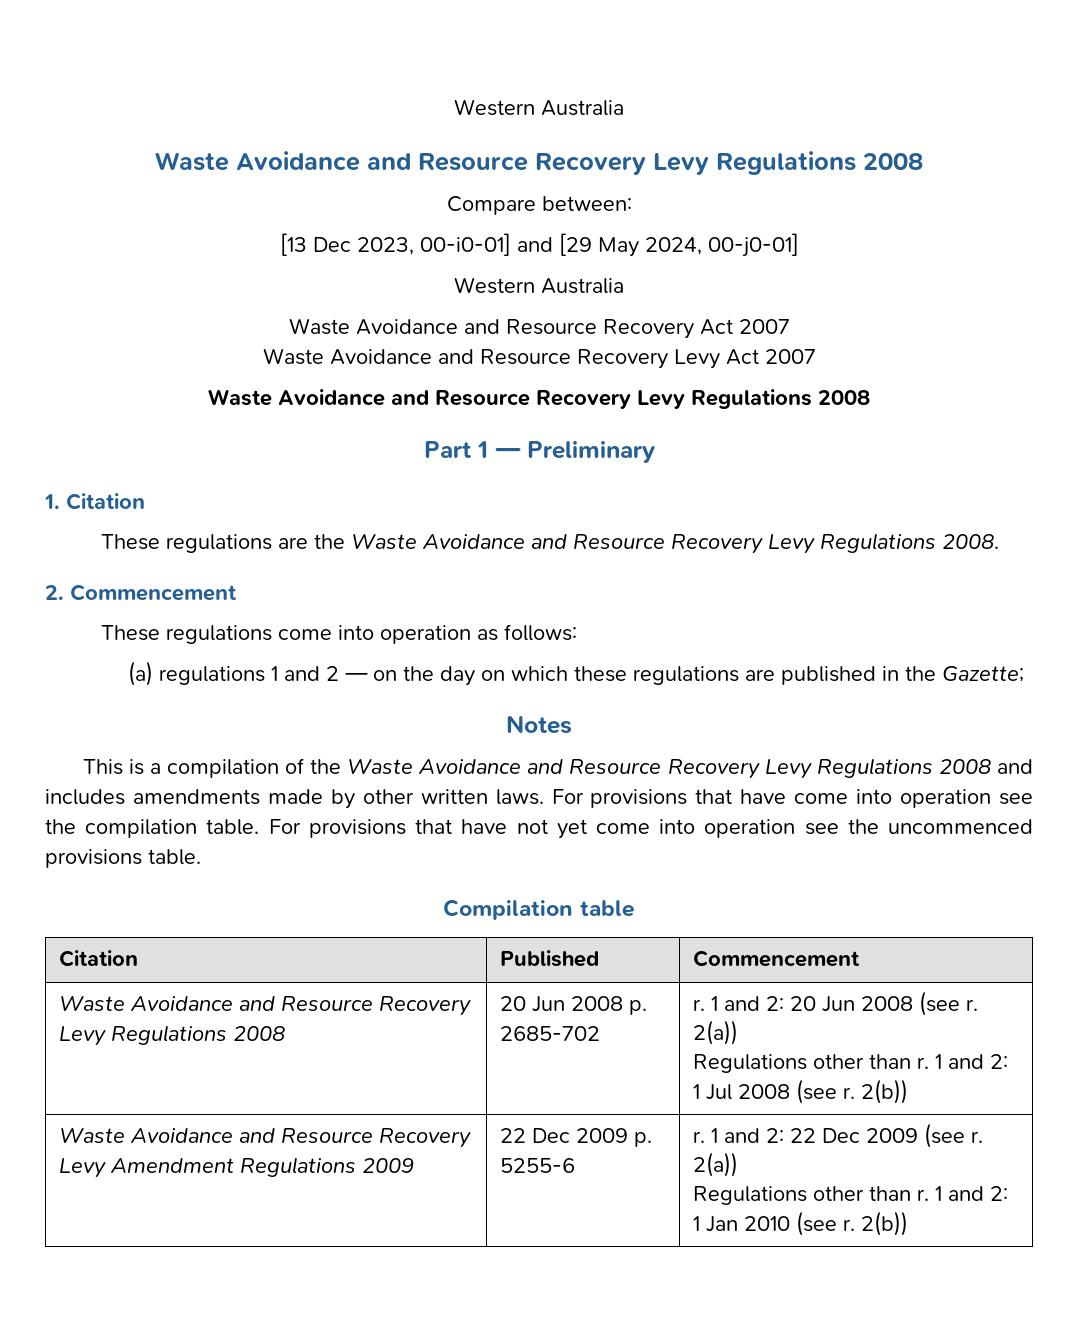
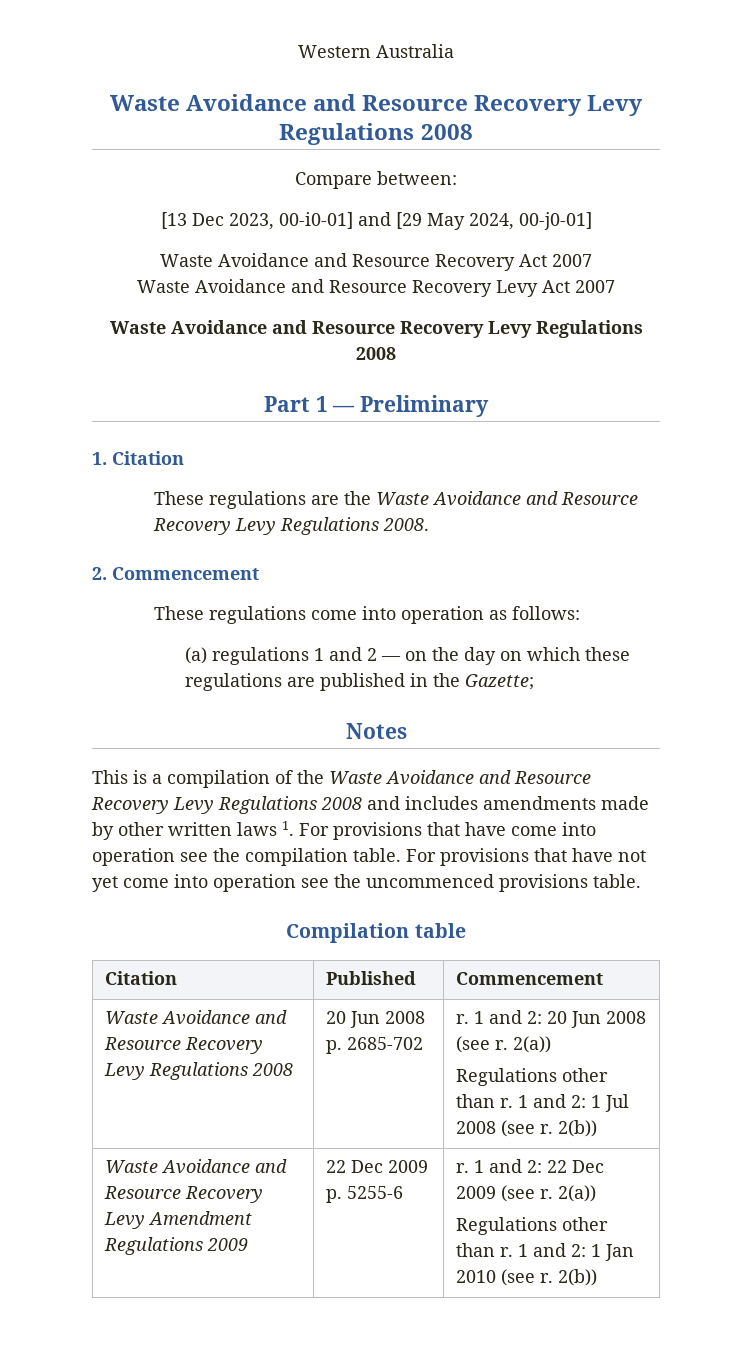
  [13 Dec 2023, 00-i0-01] and [29 May 2024, 00-j0-01]
- Western Australia
- This is a compilation of the Waste Avoidance and Resource Recovery Levy Regulations 2008 and includes amendments made by other written laws. For provisions that have come into operation see the compilation table.
+ This is a compilation of the Waste Avoidance and Resource Recovery Levy Regulations 2008 and includes amendments made by other written laws 1. For provisions that have come into operation see the compilation table.

